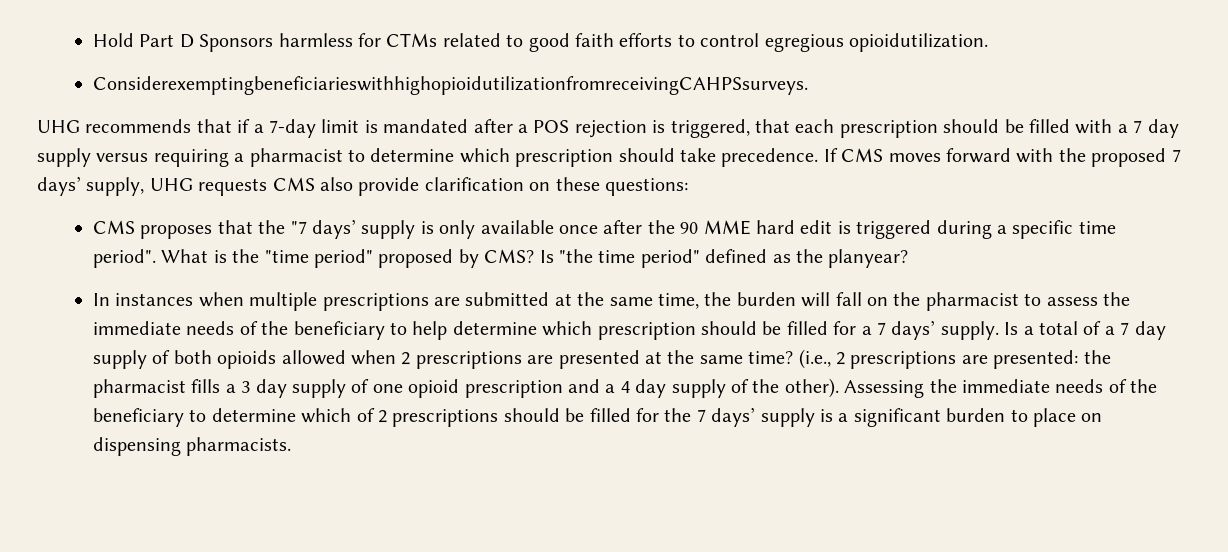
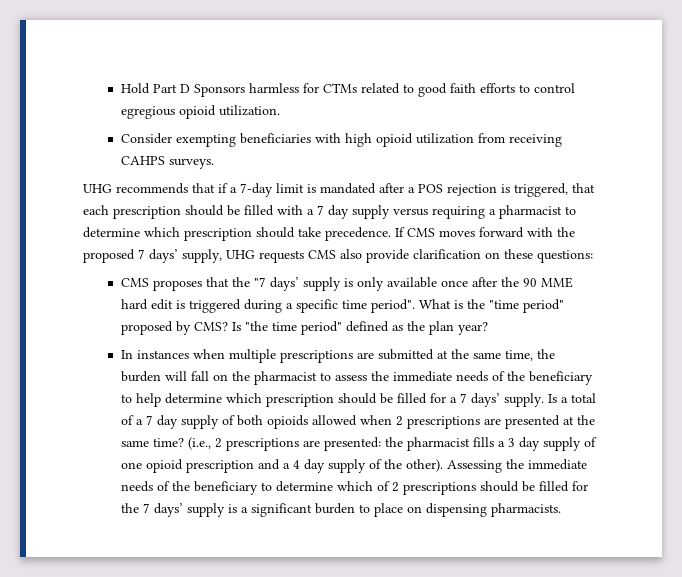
- Hold Part D Sponsors harmless for CTMs related to good faith efforts to control egregious opioidutilization.
- ConsiderexemptingbeneficiarieswithhighopioidutilizationfromreceivingCAHPSsurveys.
+ Hold Part D Sponsors harmless for CTMs related to good faith efforts to control egregious opioid utilization.
+ Consider exempting beneficiaries with high opioid utilization from receiving CAHPS surveys.
- Is "the time period" defined as the planyear?
+ Is "the time period" defined as the plan year?

